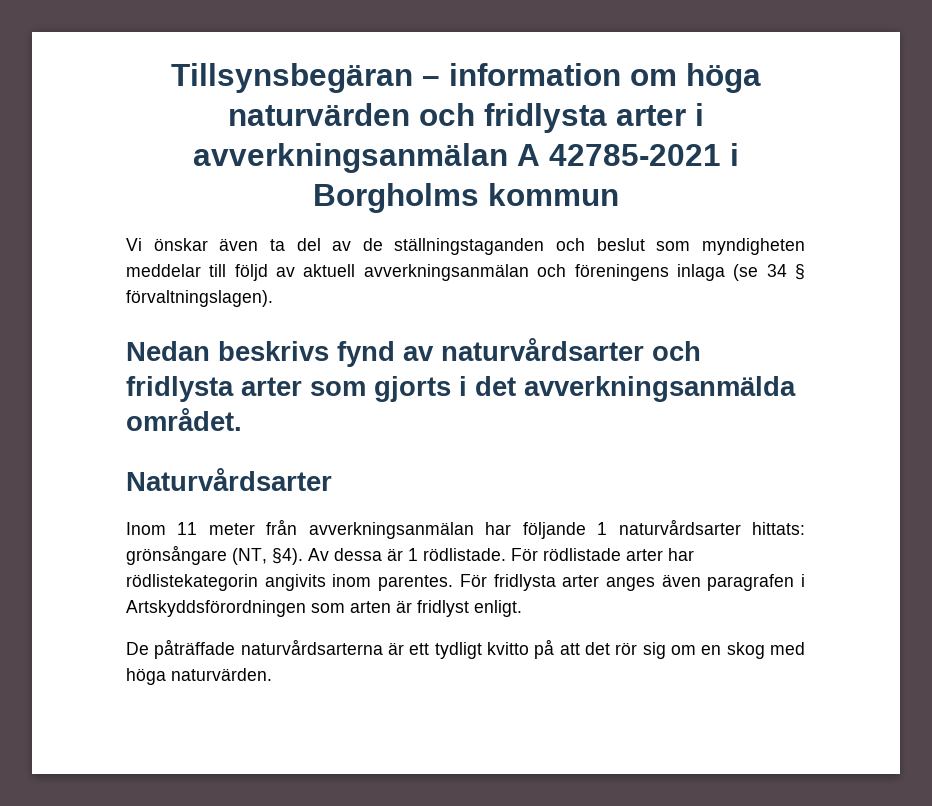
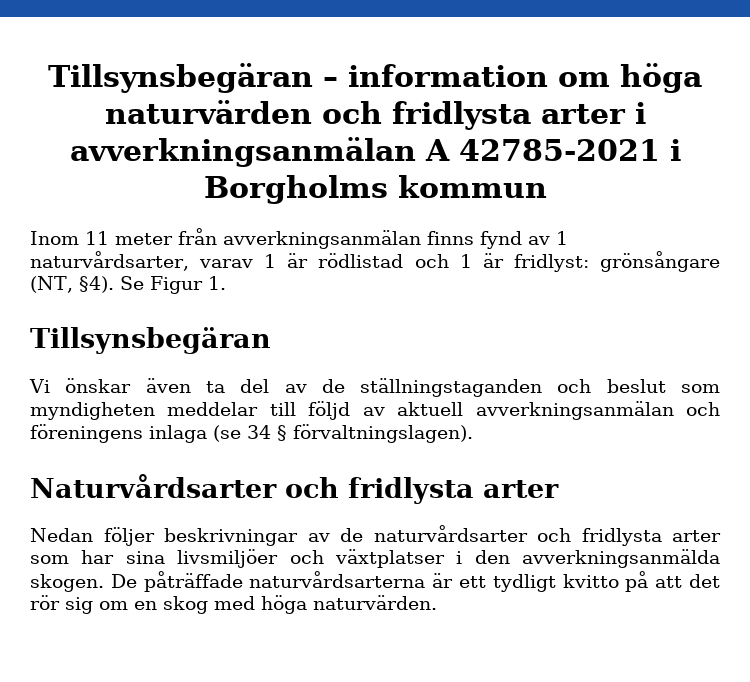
+ Inom 11 meter från avverkningsanmälan finns fynd av 1 naturvårdsarter, varav 1 är rödlistad och 1 är fridlyst: grönsångare (NT, §4). Se Figur 1.
+ Tillsynsbegäran
- Nedan beskrivs fynd av naturvårdsarter och fridlysta arter som gjorts i det avverkningsanmälda området.
- Naturvårdsarter
- Inom 11 meter från avverkningsanmälan har följande 1 naturvårdsarter hittats: grönsångare (NT, §4). Av dessa är 1 rödlistade. För rödlistade arter har rödlistekategorin angivits inom parentes. För fridlysta arter anges även paragrafen i Artskyddsförordningen som arten är fridlyst enligt.
- De påträffade naturvårdsarterna är ett tydligt kvitto på att det rör sig om en skog med höga naturvärden.
+ Naturvårdsarter och fridlysta arter
+ Nedan följer beskrivningar av de naturvårdsarter och fridlysta arter som har sina livsmiljöer och växtplatser i den avverkningsanmälda skogen. De påträffade naturvårdsarterna är ett tydligt kvitto på att det rör sig om en skog med höga naturvärden.

